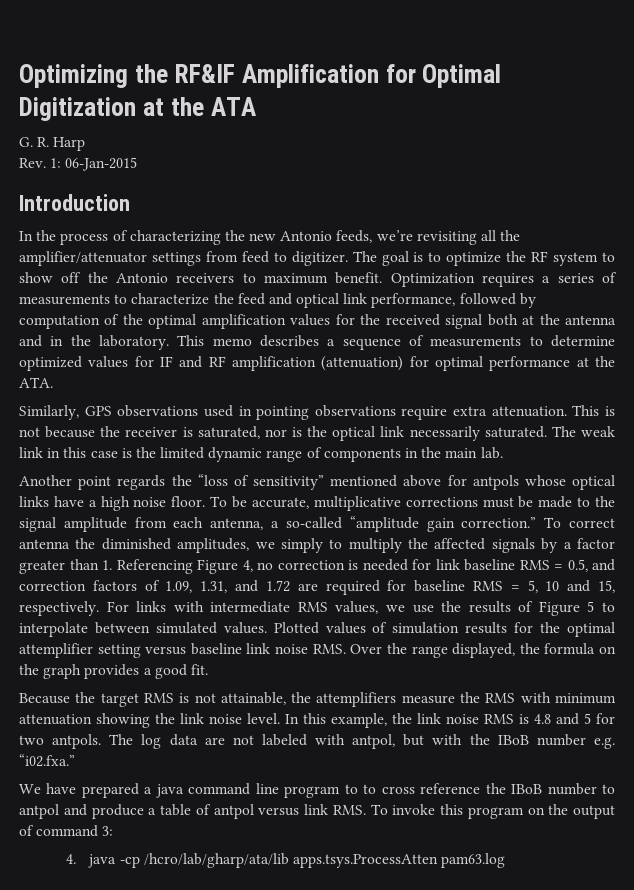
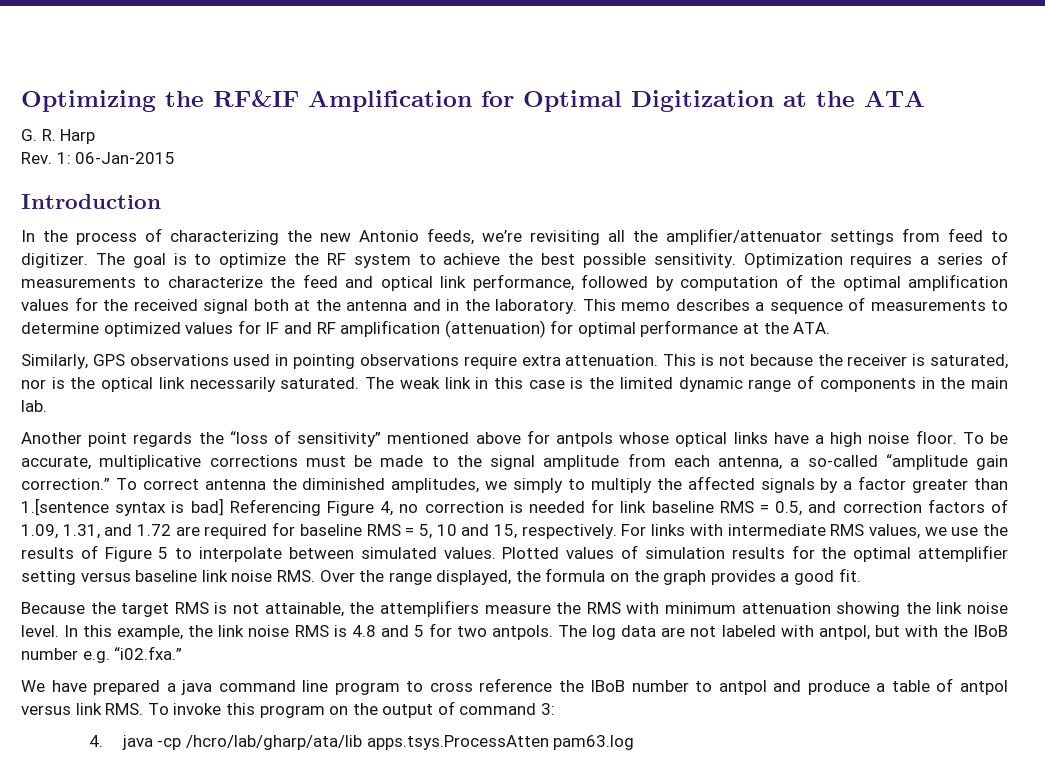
- The goal is to optimize the RF system to show off the Antonio receivers to maximum benefit.
+ The goal is to optimize the RF system to achieve the best possible sensitivity.
- To correct antenna the diminished amplitudes, we simply to multiply the affected signals by a factor greater than 1. Referencing Figure 4, no correction is needed for link baseline RMS = 0.5, and correction factors of 1.09, 1.31, and 1.72 are required for baseline RMS = 5, 10 and 15, respectively.
+ To correct antenna the diminished amplitudes, we simply to multiply the affected signals by a factor greater than 1.[sentence syntax is bad] Referencing Figure 4, no correction is needed for link baseline RMS = 0.5, and correction factors of 1.09, 1.31, and 1.72 are required for baseline RMS = 5, 10 and 15, respectively.
- We have prepared a java command line program to to cross reference the IBoB number to antpol and produce a table of antpol versus link RMS. To invoke this program on the output of command 3:
+ We have prepared a java command line program to cross reference the IBoB number to antpol and produce a table of antpol versus link RMS. To invoke this program on the output of command 3:

